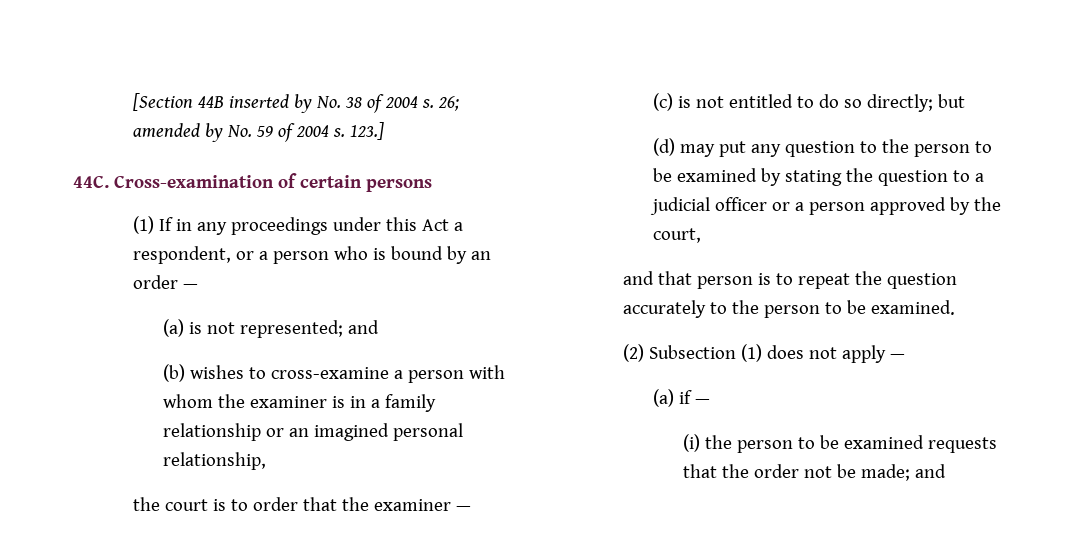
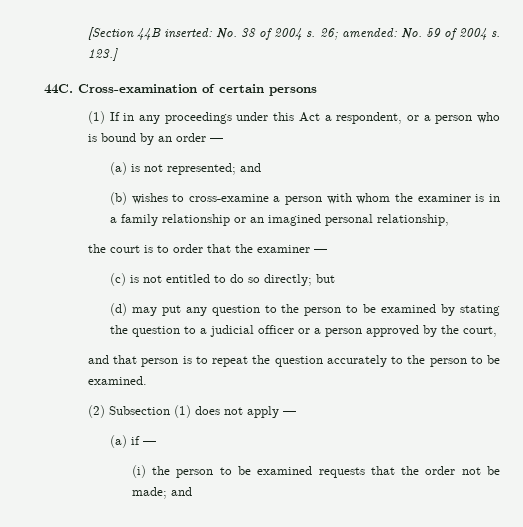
- [Section 44B inserted by No. 38 of 2004 s.
+ [Section 44B inserted: No. 38 of 2004 s.
- 26; amended by No. 59 of 2004 s.
+ 26; amended: No. 59 of 2004 s.

